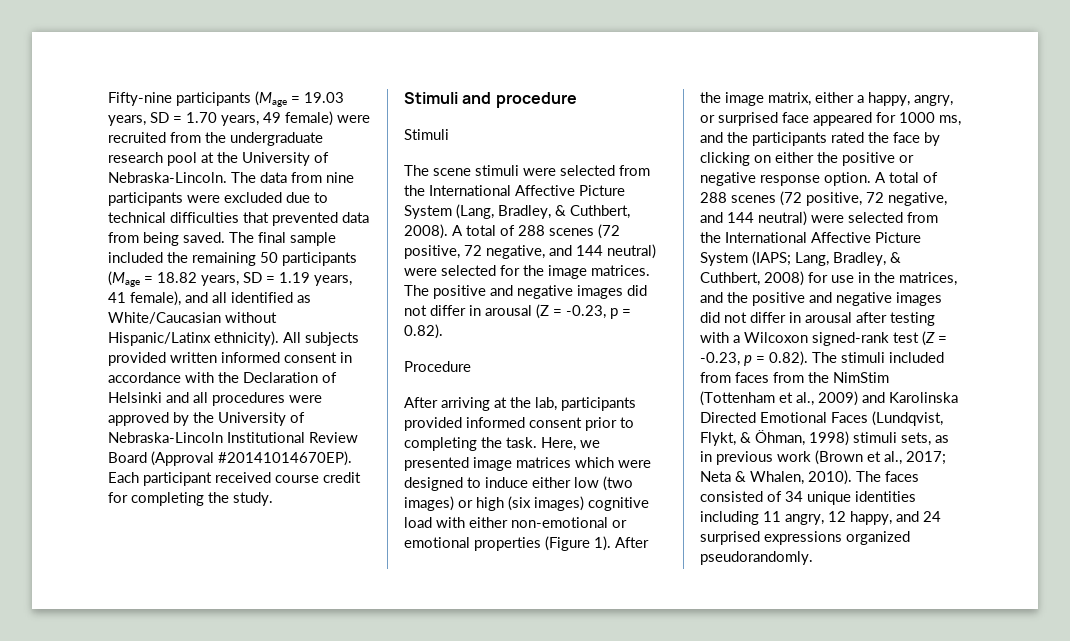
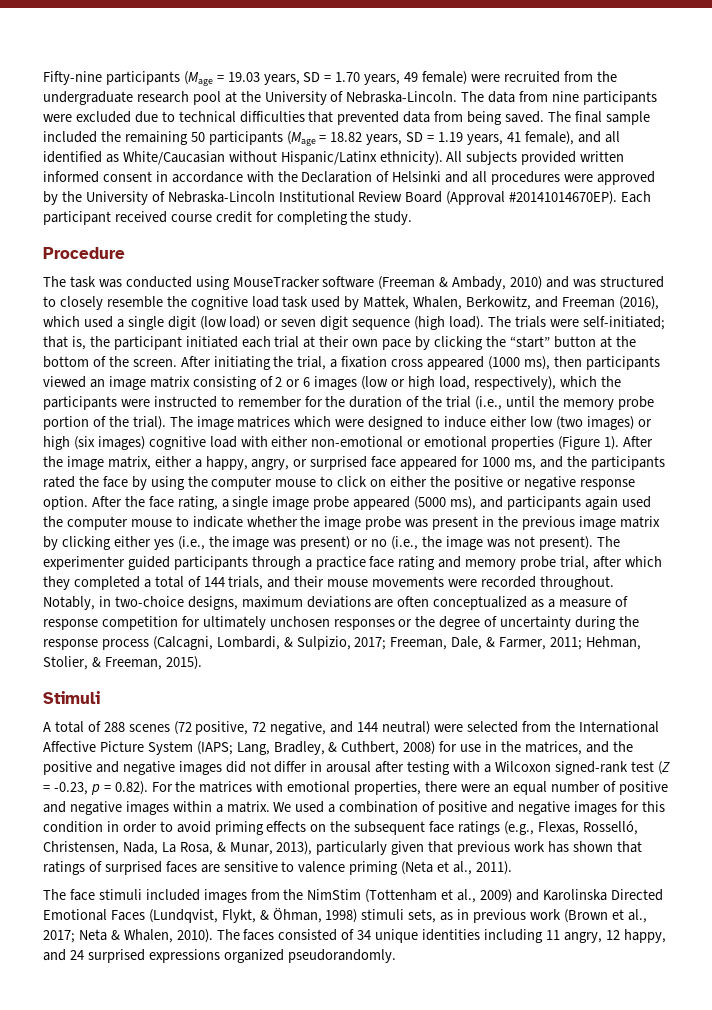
- Stimuli and procedure
- Stimuli
- The scene stimuli were selected from the International Affective Picture System (Lang, Bradley, & Cuthbert, 2008). A total of 288 scenes (72 positive, 72 negative, and 144 neutral) were selected for the image matrices. The positive and negative images did not differ in arousal (Z = -0.23, p = 0.82).
  Procedure
- After arriving at the lab, participants provided informed consent prior to completing the task. Here, we presented image matrices which were designed to induce either low (two images) or high (six images) cognitive load with either non-emotional or emotional properties (Figure 1).
+ The task was conducted using MouseTracker software (Freeman & Ambady, 2010) and was structured to closely resemble the cognitive load task used by Mattek, Whalen, Berkowitz, and Freeman (2016), which used a single digit (low load) or seven digit sequence (high load). The trials were self-initiated; that is, the participant initiated each trial at their own pace by clicking the “start” button at the bottom of the screen. After initiating the trial, a fixation cross appeared (1000 ms), then participants viewed an image matrix consisting of 2 or 6 images (low or high load, respectively), which the participants were instructed to remember for the duration of the trial (i.e., until the memory probe portion of the trial). The image matrices which were designed to induce either low (two images) or high (six images) cognitive load with either non-emotional or emotional properties (Figure 1).
- After the image matrix, either a happy, angry, or surprised face appeared for 1000 ms, and the participants rated the face by clicking on either the positive or negative response option. A total of 288 scenes (72 positive, 72 negative, and 144 neutral) were selected from the International Affective Picture System (IAPS;
+ After the image matrix, either a happy, angry, or surprised face appeared for 1000 ms, and the participants rated the face by using the computer mouse to click on either the positive or negative response option. After the face rating, a single image probe appeared (5000 ms), and participants again used the computer mouse to indicate whether the image probe was present in the previous image matrix by clicking either yes (i.e., the image was present) or no (i.e., the image was not present). The experimenter guided participants through a practice face rating and memory probe trial, after which they completed a total of 144 trials, and their mouse movements were recorded throughout. Notably, in two-choice designs, maximum deviations are often conceptualized as a measure of response competition for ultimately unchosen responses or the degree of uncertainty during the response process (Calcagni, Lombardi, & Sulpizio, 2017; Freeman, Dale, & Farmer, 2011; Hehman, Stolier, & Freeman, 2015).
+ Stimuli
+ A total of 288 scenes (72 positive, 72 negative, and 144 neutral) were selected from the International Affective Picture System (IAPS;
- Lang, Bradley, & Cuthbert, 2008) for use in the matrices, and the positive and negative images did not differ in arousal after testing with a Wilcoxon signed-rank test (Z = -0.23, p = 0.82). The stimuli included from faces from the NimStim (Tottenham et al., 2009) and Karolinska Directed Emotional Faces (Lundqvist, Flykt, & Öhman, 1998) stimuli sets, as in previous work (Brown et al., 2017;
+ Lang, Bradley, & Cuthbert, 2008) for use in the matrices, and the positive and negative images did not differ in arousal after testing with a Wilcoxon signed-rank test (Z = -0.23, p = 0.82). For the matrices with emotional properties, there were an equal number of positive and negative images within a matrix. We used a combination of positive and negative images for this condition in order to avoid priming effects on the subsequent face ratings (e.g., Flexas, Rosselló, Christensen, Nada, La Rosa, & Munar, 2013), particularly given that previous work has shown that ratings of surprised faces are sensitive to valence priming (Neta et al., 2011).
+ The face stimuli included images from the NimStim (Tottenham et al., 2009) and Karolinska Directed Emotional Faces (Lundqvist, Flykt, & Öhman, 1998) stimuli sets, as in previous work (Brown et al., 2017;

